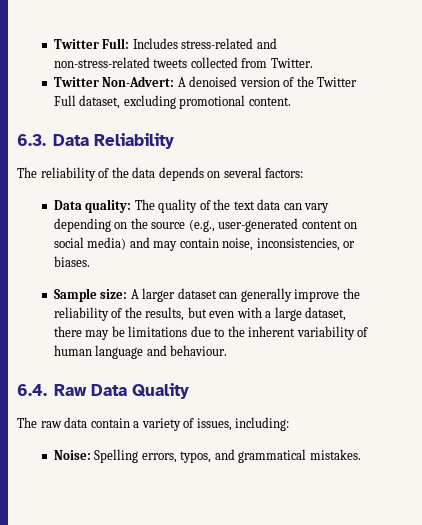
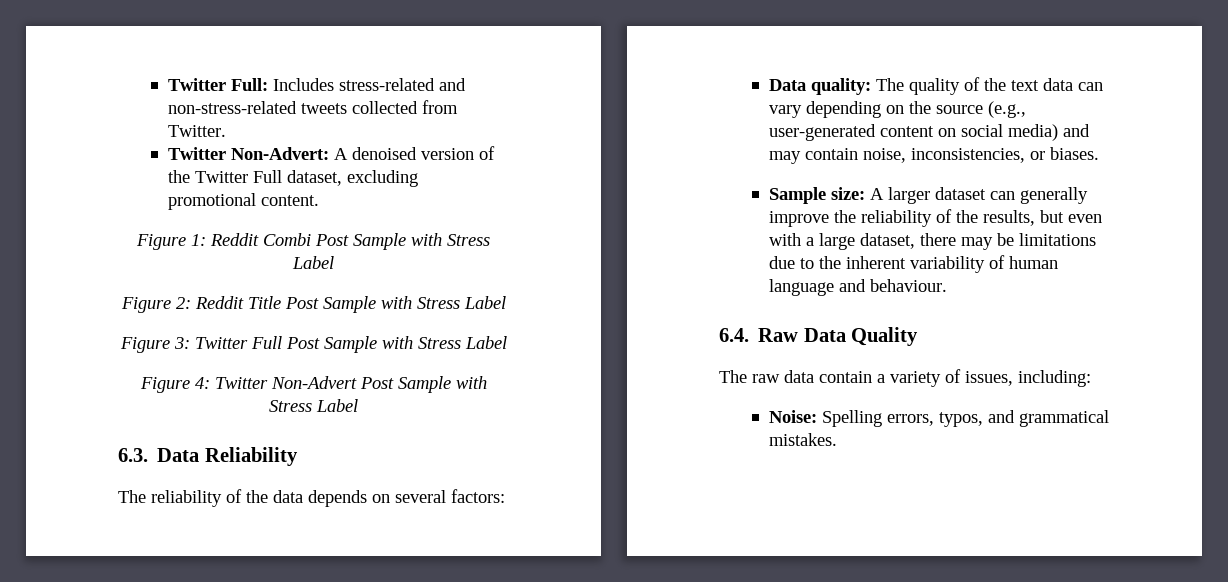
+ Figure 1: Reddit Combi Post Sample with Stress Label
+ Figure 2: Reddit Title Post Sample with Stress Label
+ Figure 3: Twitter Full Post Sample with Stress Label
+ Figure 4: Twitter Non-Advert Post Sample with Stress Label

